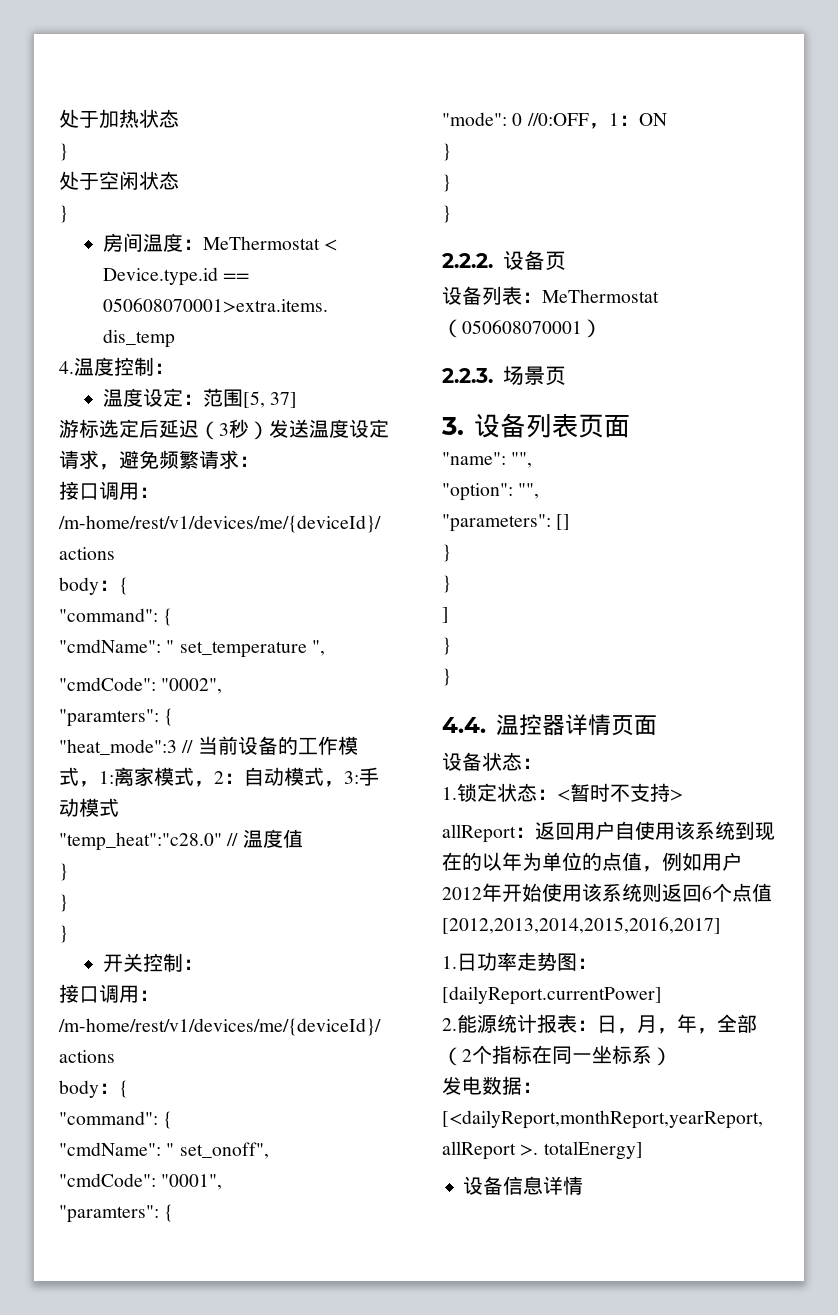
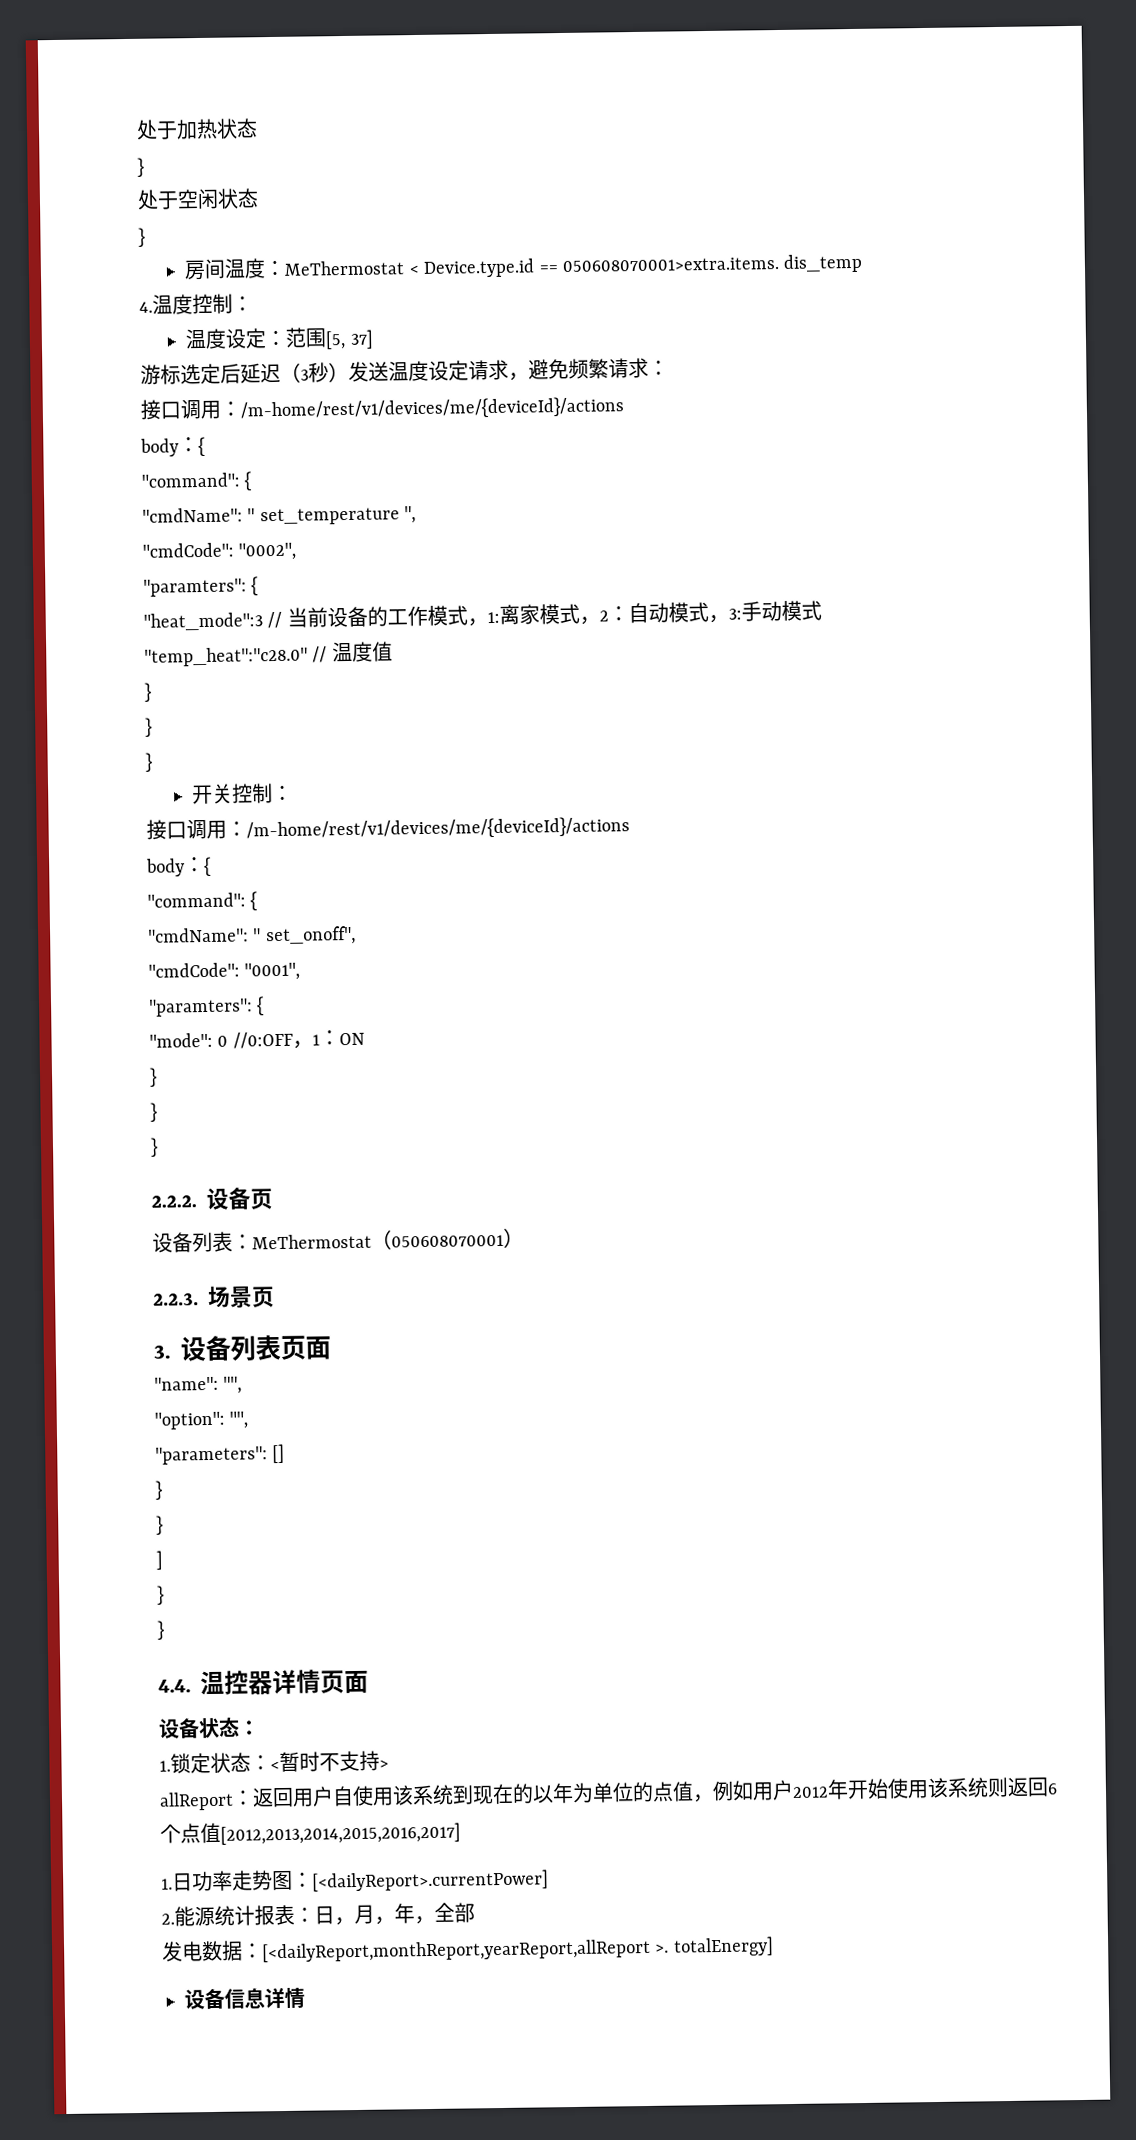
- 1.日功率走势图：[dailyReport.currentPower]
+ 1.日功率走势图：[<dailyReport>.currentPower]
- 2.能源统计报表：日，月，年，全部（2个指标在同一坐标系）
+ 2.能源统计报表：日，月，年，全部

